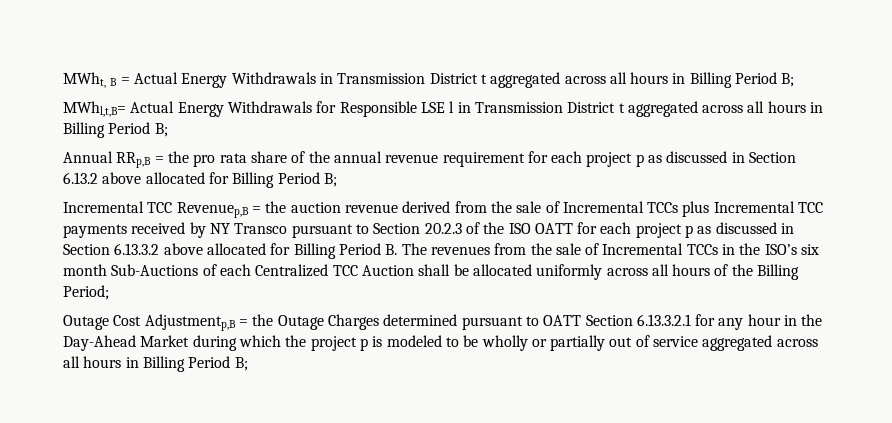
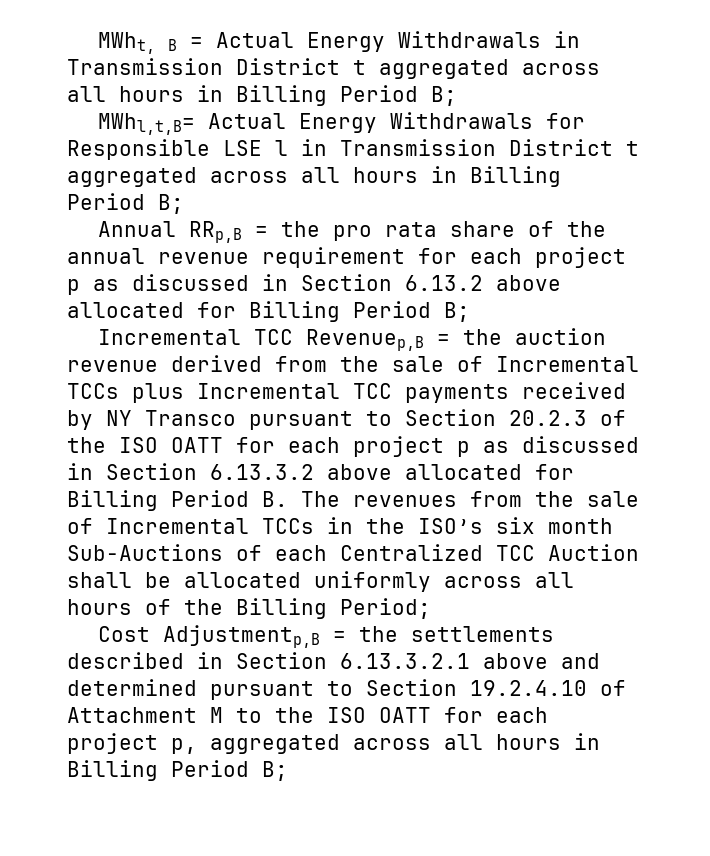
- Outage Cost Adjustmentp,B = the Outage Charges determined pursuant to OATT Section 6.13.3.2.1 for any hour in the Day-Ahead Market during which the project p is modeled to be wholly or partially out of service aggregated across all hours in Billing Period B;
+ Cost Adjustmentp,B = the settlements described in Section 6.13.3.2.1 above and determined pursuant to Section 19.2.4.10 of Attachment M to the ISO OATT for each project p, aggregated across all hours in Billing Period B;

